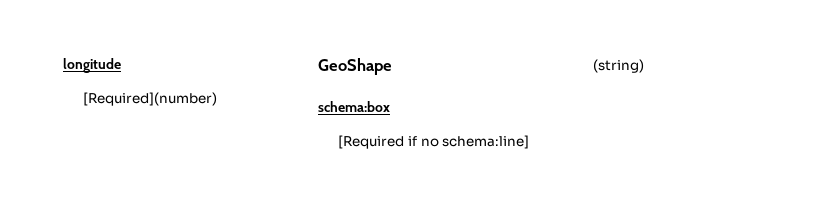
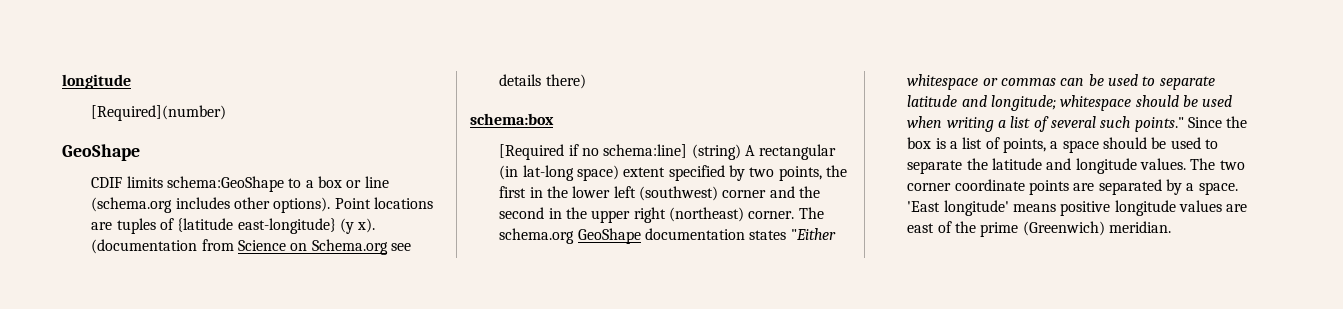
+ CDIF limits schema:GeoShape to a box or line (schema.org includes other options). Point locations are tuples of {latitude east-longitude} (y x). (documentation from Science on Schema.org see details there)
- [Required if no schema:line] (string)
+ [Required if no schema:line] (string) A rectangular (in lat-long space) extent specified by two points, the first in the lower left (southwest) corner and the second in the upper right (northeast) corner. The schema.org GeoShape documentation states "Either whitespace or commas can be used to separate latitude and longitude; whitespace should be used when writing a list of several such points." Since the box is a list of points, a space should be used to separate the latitude and longitude values. The two corner coordinate points are separated by a space. 'East longitude' means positive longitude values are east of the prime (Greenwich) meridian.

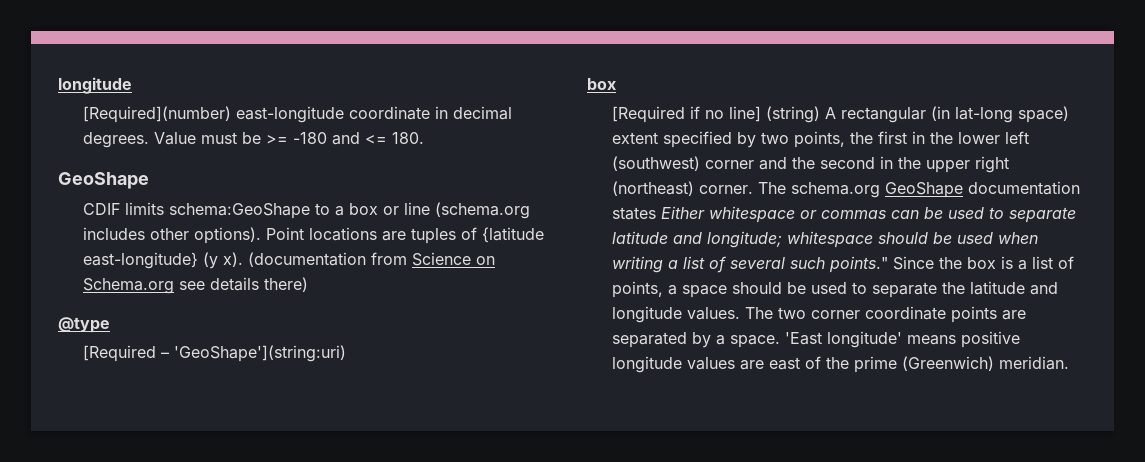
- [Required](number)
+ [Required](number) east-longitude coordinate in decimal degrees. Value must be >= -180 and <= 180.
- schema:box
+ @type
+ [Required – 'GeoShape'](string:uri)
+ box
- [Required if no schema:line] (string) A rectangular (in lat-long space) extent specified by two points, the first in the lower left (southwest) corner and the second in the upper right (northeast) corner.
+ [Required if no line] (string) A rectangular (in lat-long space) extent specified by two points, the first in the lower left (southwest) corner and the second in the upper right (northeast) corner.
- The schema.org GeoShape documentation states "Either whitespace or commas can be used to separate latitude and longitude; whitespace should be used when writing a list of several such points."
+ The schema.org GeoShape documentation states Either whitespace or commas can be used to separate latitude and longitude; whitespace should be used when writing a list of several such points."

